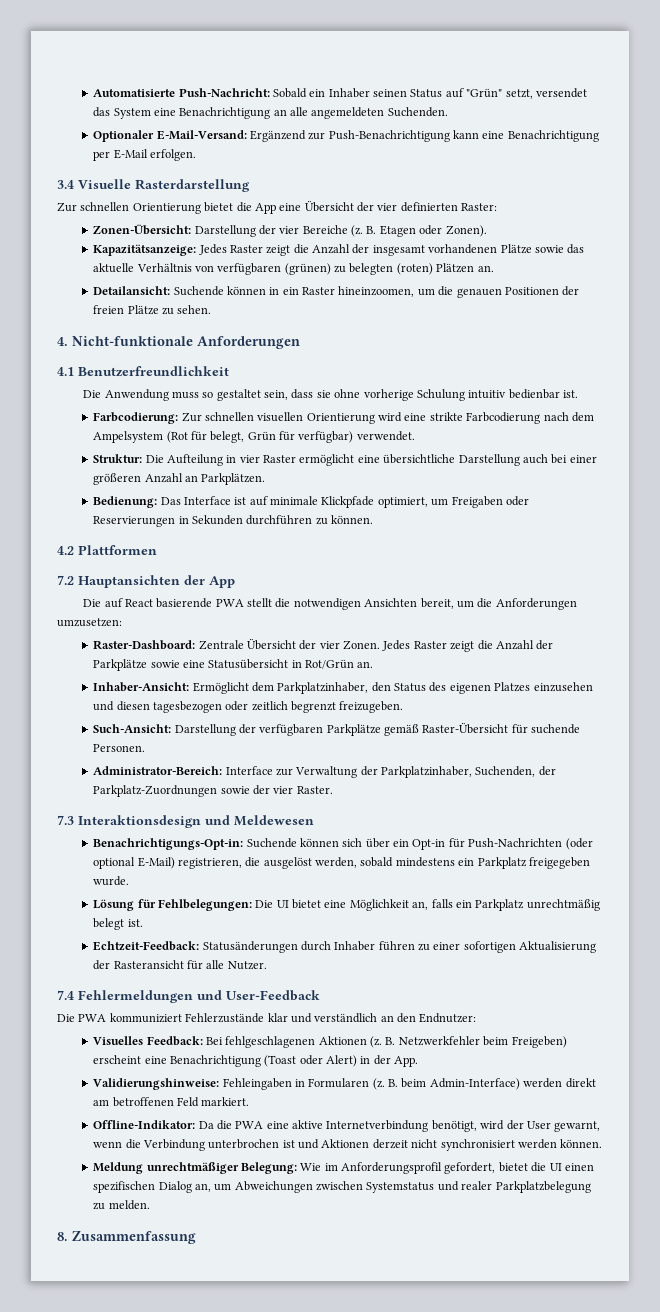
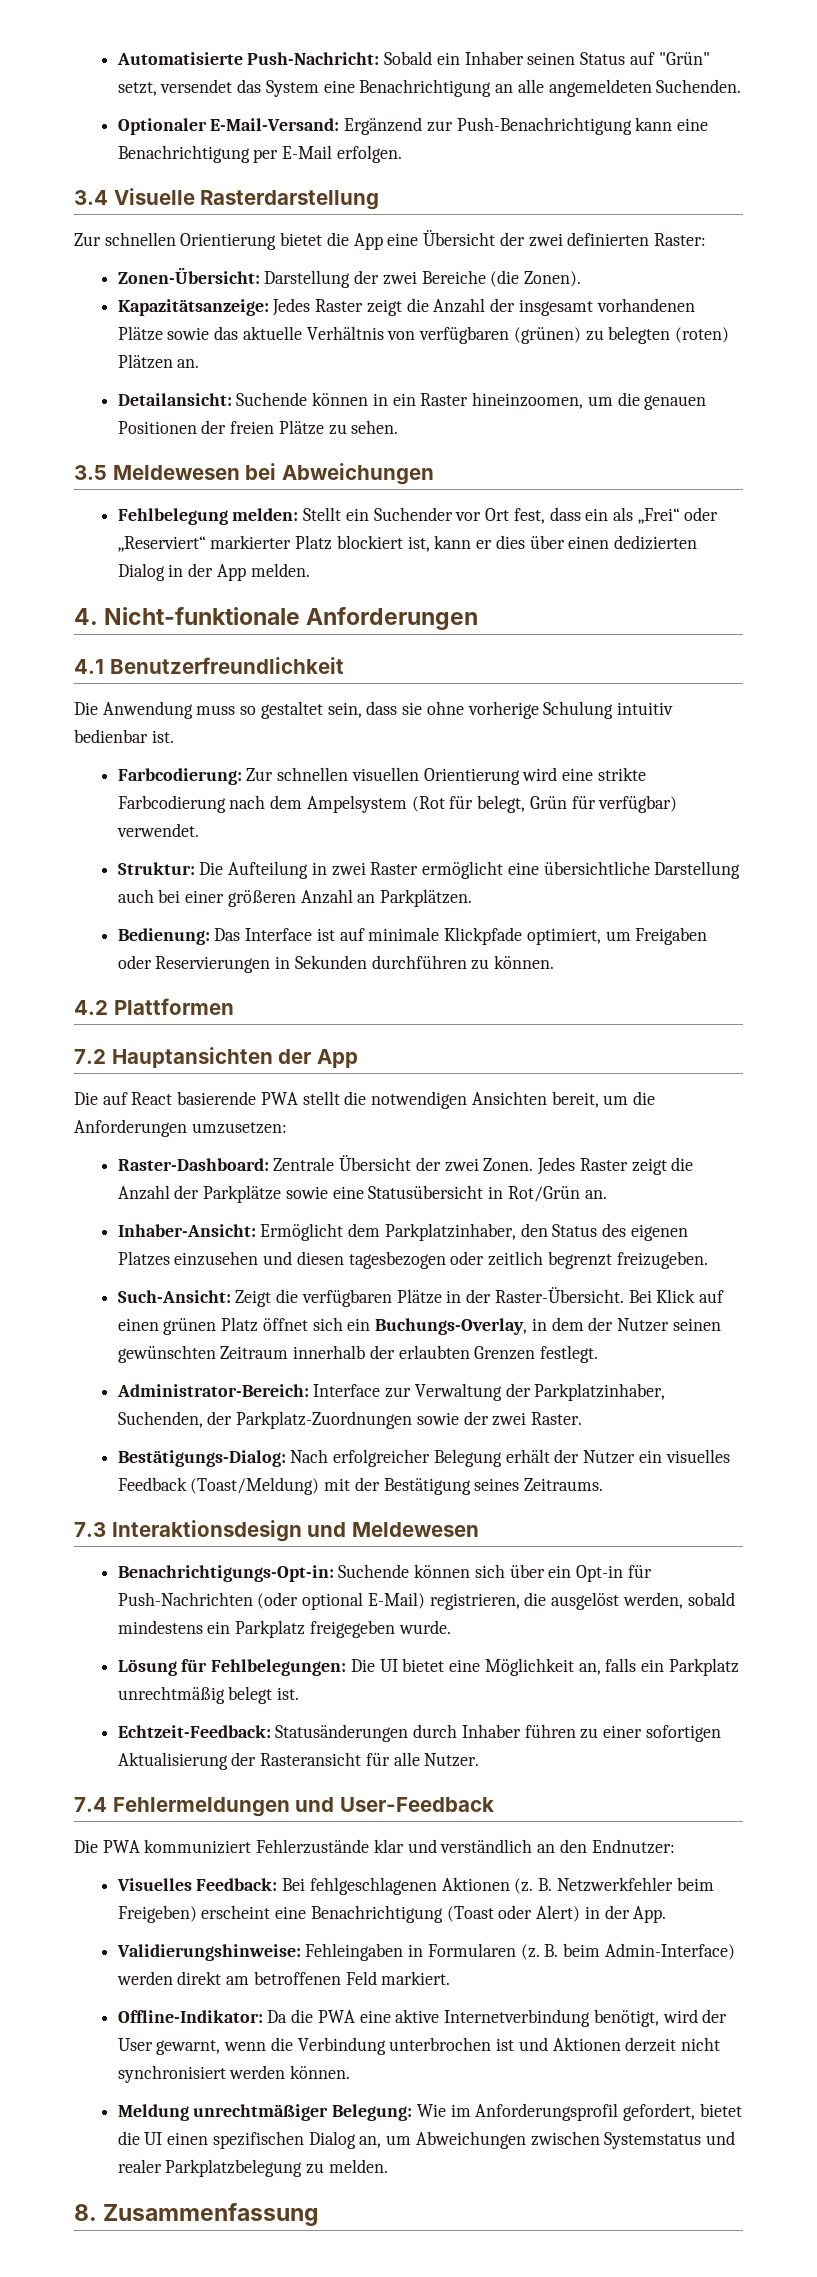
- Zur schnellen Orientierung bietet die App eine Übersicht der vier definierten Raster:
+ Zur schnellen Orientierung bietet die App eine Übersicht der zwei definierten Raster:
- Zonen-Übersicht: Darstellung der vier Bereiche (z. B. Etagen oder Zonen).
+ Zonen-Übersicht: Darstellung der zwei Bereiche (die Zonen).
+ 3.5 Meldewesen bei Abweichungen
+ Fehlbelegung melden: Stellt ein Suchender vor Ort fest, dass ein als „Frei“ oder „Reserviert“ markierter Platz blockiert ist, kann er dies über einen dedizierten Dialog in der App melden.
- Struktur: Die Aufteilung in vier Raster ermöglicht eine übersichtliche Darstellung auch bei einer größeren Anzahl an Parkplätzen.
+ Struktur: Die Aufteilung in zwei Raster ermöglicht eine übersichtliche Darstellung auch bei einer größeren Anzahl an Parkplätzen.
- Raster-Dashboard: Zentrale Übersicht der vier Zonen.
+ Raster-Dashboard: Zentrale Übersicht der zwei Zonen.
- Such-Ansicht: Darstellung der verfügbaren Parkplätze gemäß Raster-Übersicht für suchende Personen.
+ Such-Ansicht: Zeigt die verfügbaren Plätze in der Raster-Übersicht. Bei Klick auf einen grünen Platz öffnet sich ein Buchungs-Overlay, in dem der Nutzer seinen gewünschten Zeitraum innerhalb der erlaubten Grenzen festlegt.
- Administrator-Bereich: Interface zur Verwaltung der Parkplatzinhaber, Suchenden, der Parkplatz-Zuordnungen sowie der vier Raster.
+ Administrator-Bereich: Interface zur Verwaltung der Parkplatzinhaber, Suchenden, der Parkplatz-Zuordnungen sowie der zwei Raster.
+ Bestätigungs-Dialog: Nach erfolgreicher Belegung erhält der Nutzer ein visuelles Feedback (Toast/Meldung) mit der Bestätigung seines Zeitraums.

